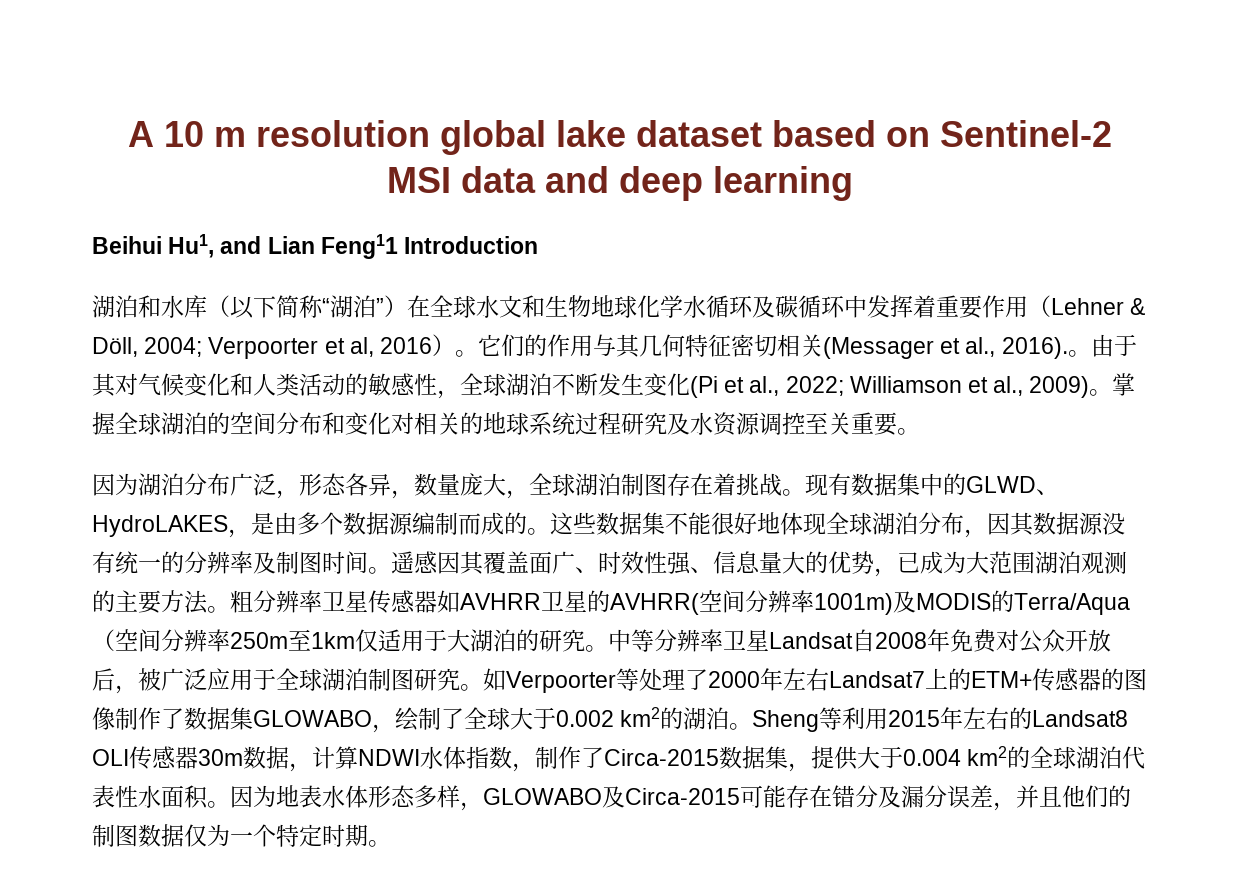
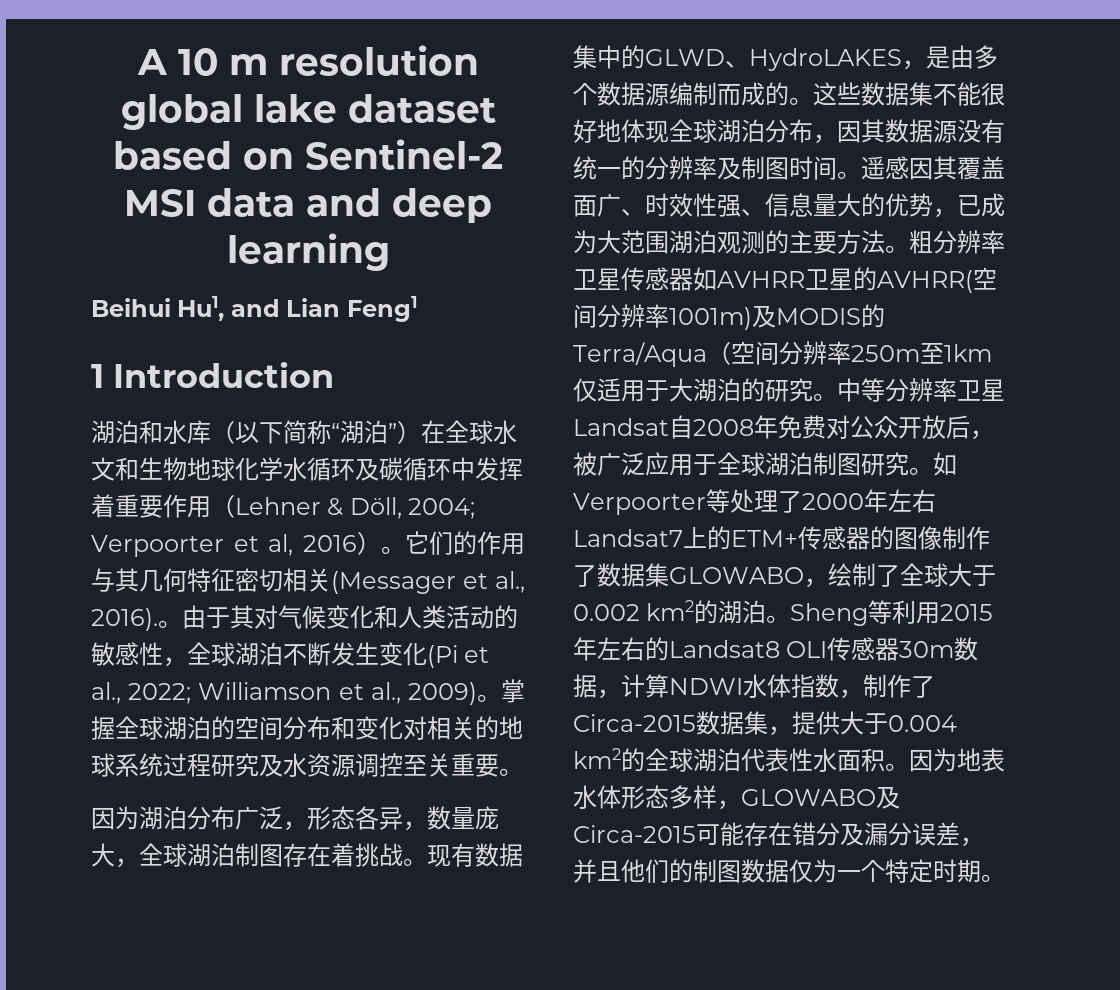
- Beihui Hu1, and Lian Feng11 Introduction
+ Beihui Hu1, and Lian Feng1
+ 1 Introduction

